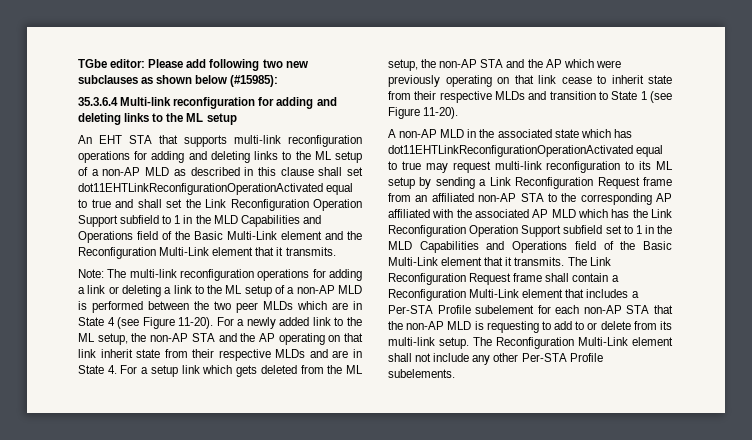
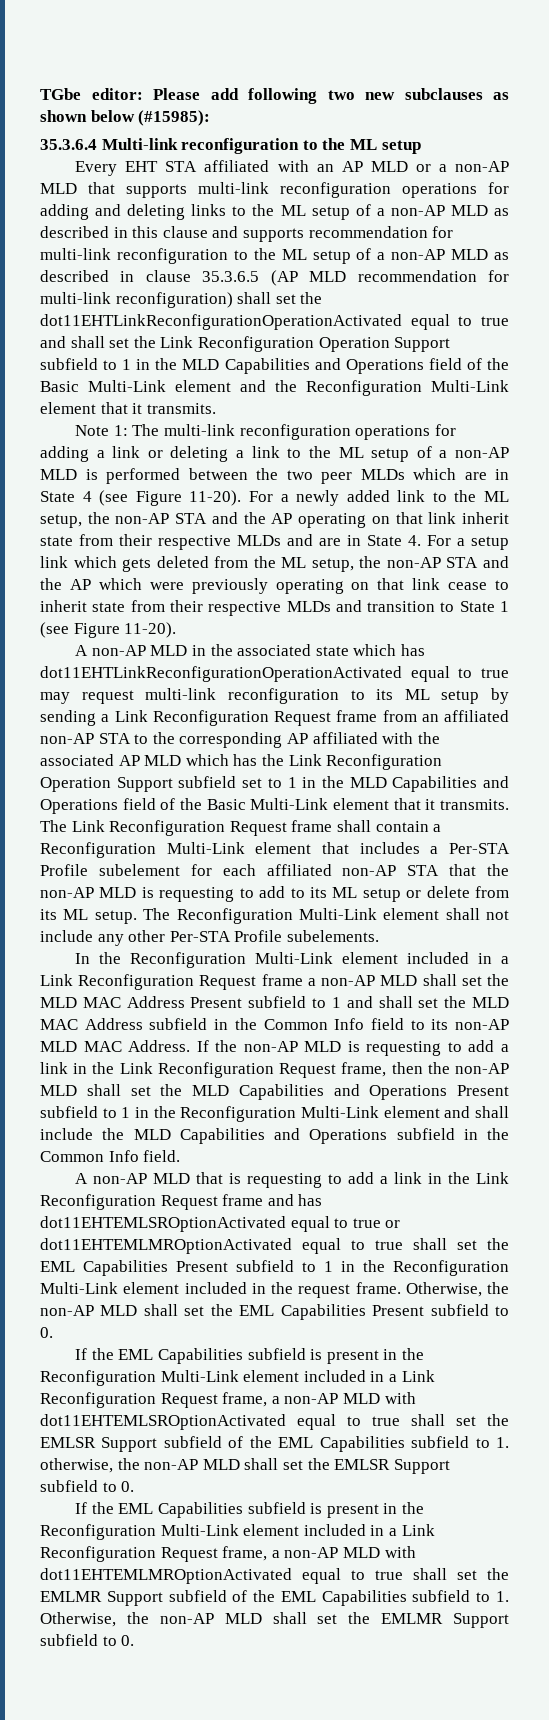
- 35.3.6.4 Multi-link reconfiguration for adding and deleting links to the ML setup
+ 35.3.6.4 Multi-link reconfiguration to the ML setup
- An EHT STA that supports multi-link reconfiguration operations for adding and deleting links to the ML setup of a non-AP MLD as described in this clause shall set dot11EHTLinkReconfigurationOperationActivated equal to true and shall set the Link Reconfiguration Operation Support subfield to 1 in the MLD Capabilities and Operations field of the Basic Multi-Link element and the Reconfiguration Multi-Link element that it transmits.
+ Every EHT STA affiliated with an AP MLD or a non-AP MLD that supports multi-link reconfiguration operations for adding and deleting links to the ML setup of a non-AP MLD as described in this clause and supports recommendation for multi-link reconfiguration to the ML setup of a non-AP MLD as described in clause 35.3.6.5 (AP MLD recommendation for multi-link reconfiguration) shall set the dot11EHTLinkReconfigurationOperationActivated equal to true and shall set the Link Reconfiguration Operation Support subfield to 1 in the MLD Capabilities and Operations field of the Basic Multi-Link element and the Reconfiguration Multi-Link element that it transmits.
- Note: The multi-link reconfiguration operations for adding a link or deleting a link to the ML setup of a non-AP MLD is performed between the two peer MLDs which are in State 4 (see Figure 11-20).
+ Note 1: The multi-link reconfiguration operations for adding a link or deleting a link to the ML setup of a non-AP MLD is performed between the two peer MLDs which are in State 4 (see Figure 11-20).
- The Link Reconfiguration Request frame shall contain a Reconfiguration Multi-Link element that includes a Per-STA Profile subelement for each non-AP STA that the non-AP MLD is requesting to add to or delete from its multi-link setup.
+ The Link Reconfiguration Request frame shall contain a Reconfiguration Multi-Link element that includes a Per-STA Profile subelement for each affiliated non-AP STA that the non-AP MLD is requesting to add to its ML setup or delete from its ML setup.
+ In the Reconfiguration Multi-Link element included in a Link Reconfiguration Request frame a non-AP MLD shall set the MLD MAC Address Present subfield to 1 and shall set the MLD MAC Address subfield in the Common Info field to its non-AP MLD MAC Address. If the non-AP MLD is requesting to add a link in the Link Reconfiguration Request frame, then the non-AP MLD shall set the MLD Capabilities and Operations Present subfield to 1 in the Reconfiguration Multi-Link element and shall include the MLD Capabilities and Operations subfield in the Common Info field.
+ A non-AP MLD that is requesting to add a link in the Link Reconfiguration Request frame and has dot11EHTEMLSROptionActivated equal to true or dot11EHTEMLMROptionActivated equal to true shall set the EML Capabilities Present subfield to 1 in the Reconfiguration Multi-Link element included in the request frame. Otherwise, the non-AP MLD shall set the EML Capabilities Present subfield to 0.
+ If the EML Capabilities subfield is present in the Reconfiguration Multi-Link element included in a Link Reconfiguration Request frame, a non-AP MLD with dot11EHTEMLSROptionActivated equal to true shall set the EMLSR Support subfield of the EML Capabilities subfield to 1. otherwise, the non-AP MLD shall set the EMLSR Support subfield to 0.
+ If the EML Capabilities subfield is present in the Reconfiguration Multi-Link element included in a Link Reconfiguration Request frame, a non-AP MLD with dot11EHTEMLMROptionActivated equal to true shall set the EMLMR Support subfield of the EML Capabilities subfield to 1. Otherwise, the non-AP MLD shall set the EMLMR Support subfield to 0.

